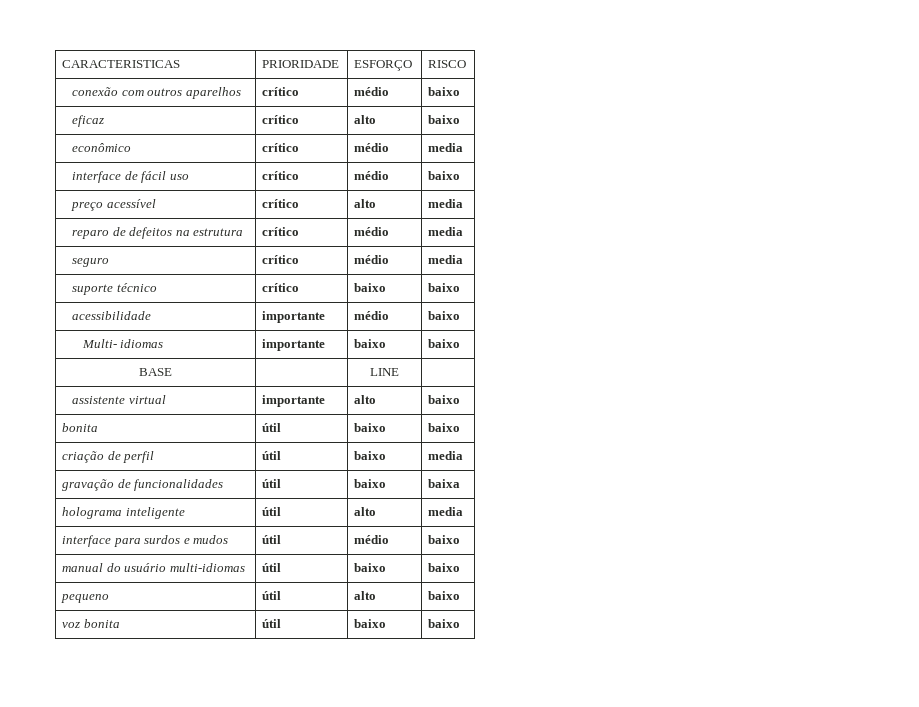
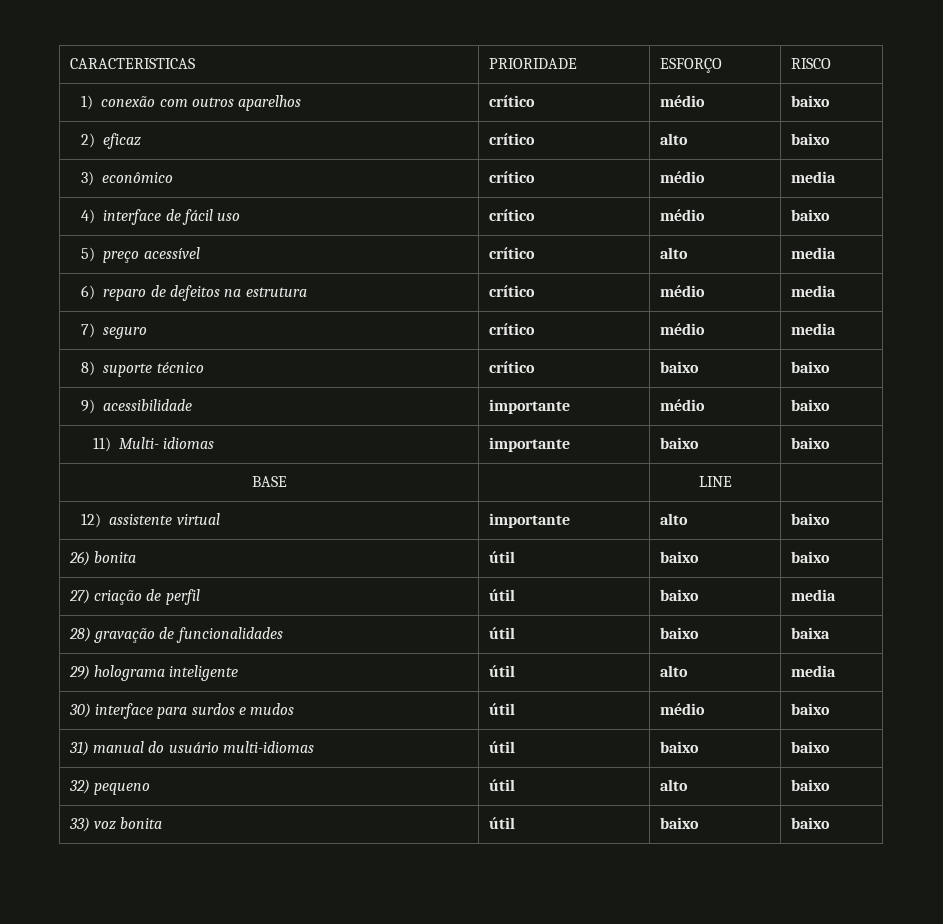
- conexão com outros aparelhos | crítico | médio | baixo
+ 1) conexão com outros aparelhos | crítico | médio | baixo
- eficaz | crítico | alto | baixo
+ 2) eficaz | crítico | alto | baixo
- econômico | crítico | médio | media
+ 3) econômico | crítico | médio | media
- interface de fácil uso | crítico | médio | baixo
+ 4) interface de fácil uso | crítico | médio | baixo
- preço acessível | crítico | alto | media
+ 5) preço acessível | crítico | alto | media
- reparo de defeitos na estrutura | crítico | médio | media
+ 6) reparo de defeitos na estrutura | crítico | médio | media
- seguro | crítico | médio | media
+ 7) seguro | crítico | médio | media
- suporte técnico | crítico | baixo | baixo
+ 8) suporte técnico | crítico | baixo | baixo
- acessibilidade | importante | médio | baixo
+ 9) acessibilidade | importante | médio | baixo
- Multi- idiomas | importante | baixo | baixo
+ 11) Multi- idiomas | importante | baixo | baixo
- assistente virtual | importante | alto | baixo
- bonita | útil | baixo | baixo
+ 12) assistente virtual | importante | alto | baixo
+ 26) bonita | útil | baixo | baixo
- criação de perfil | útil | baixo | media
+ 27) criação de perfil | útil | baixo | media
- gravação de funcionalidades | útil | baixo | baixa
+ 28) gravação de funcionalidades | útil | baixo | baixa
- holograma inteligente | útil | alto | media
+ 29) holograma inteligente | útil | alto | media
- interface para surdos e mudos | útil | médio | baixo
+ 30) interface para surdos e mudos | útil | médio | baixo
- manual do usuário multi-idiomas | útil | baixo | baixo
+ 31) manual do usuário multi-idiomas | útil | baixo | baixo
- pequeno | útil | alto | baixo
+ 32) pequeno | útil | alto | baixo
- voz bonita | útil | baixo | baixo
+ 33) voz bonita | útil | baixo | baixo

